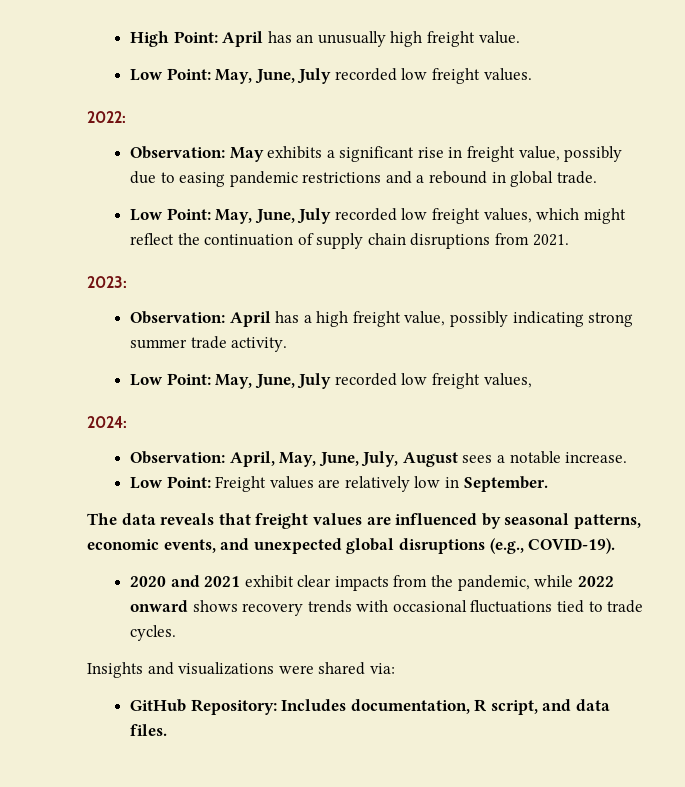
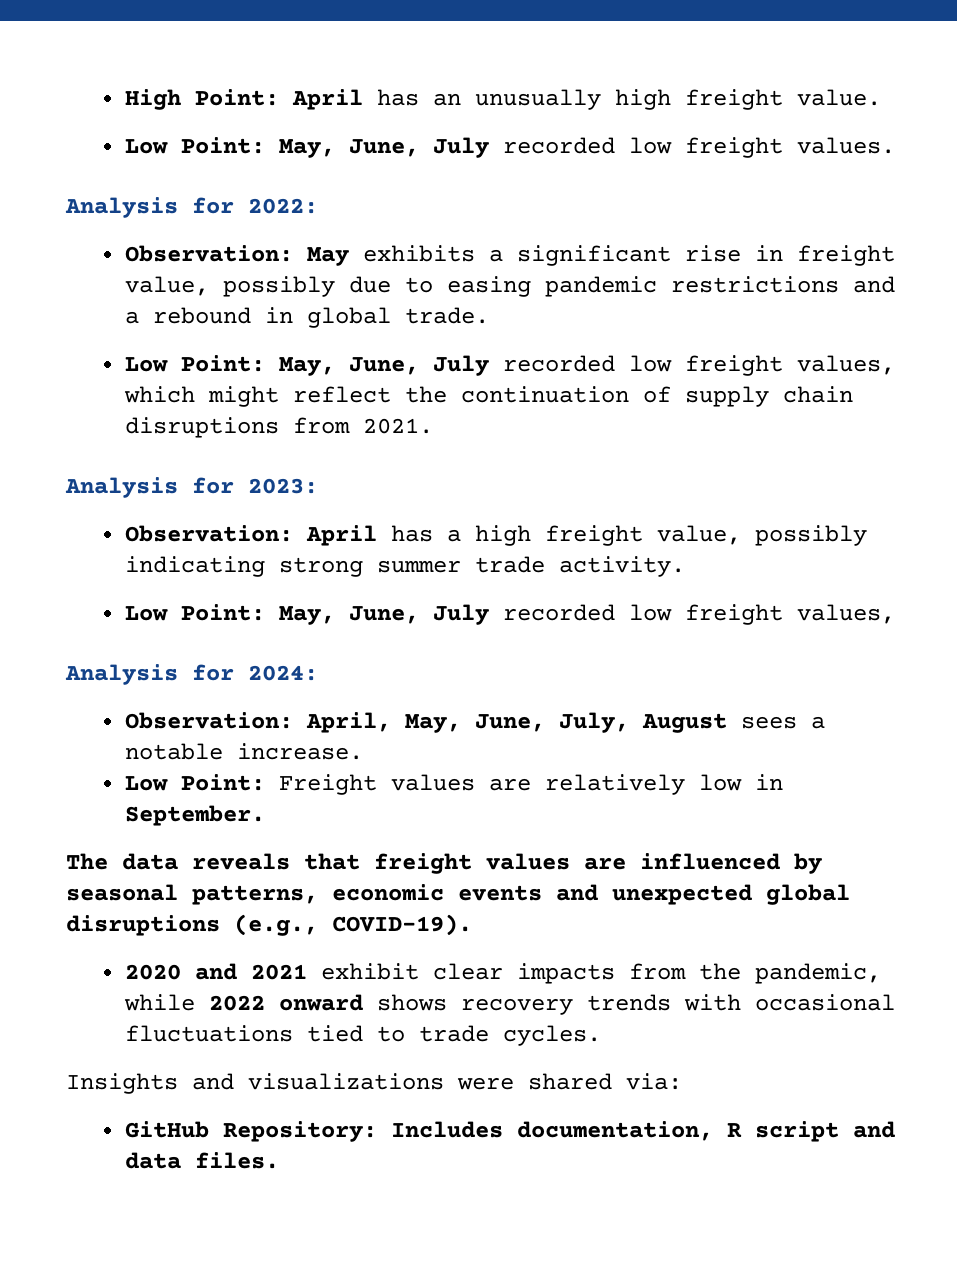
- 2022:
+ Analysis for 2022:
- 2023:
+ Analysis for 2023:
- 2024:
+ Analysis for 2024:
- The data reveals that freight values are influenced by seasonal patterns, economic events, and unexpected global disruptions (e.g., COVID-19).
+ The data reveals that freight values are influenced by seasonal patterns, economic events and unexpected global disruptions (e.g., COVID-19).
- GitHub Repository: Includes documentation, R script, and data files.
+ GitHub Repository: Includes documentation, R script and data files.

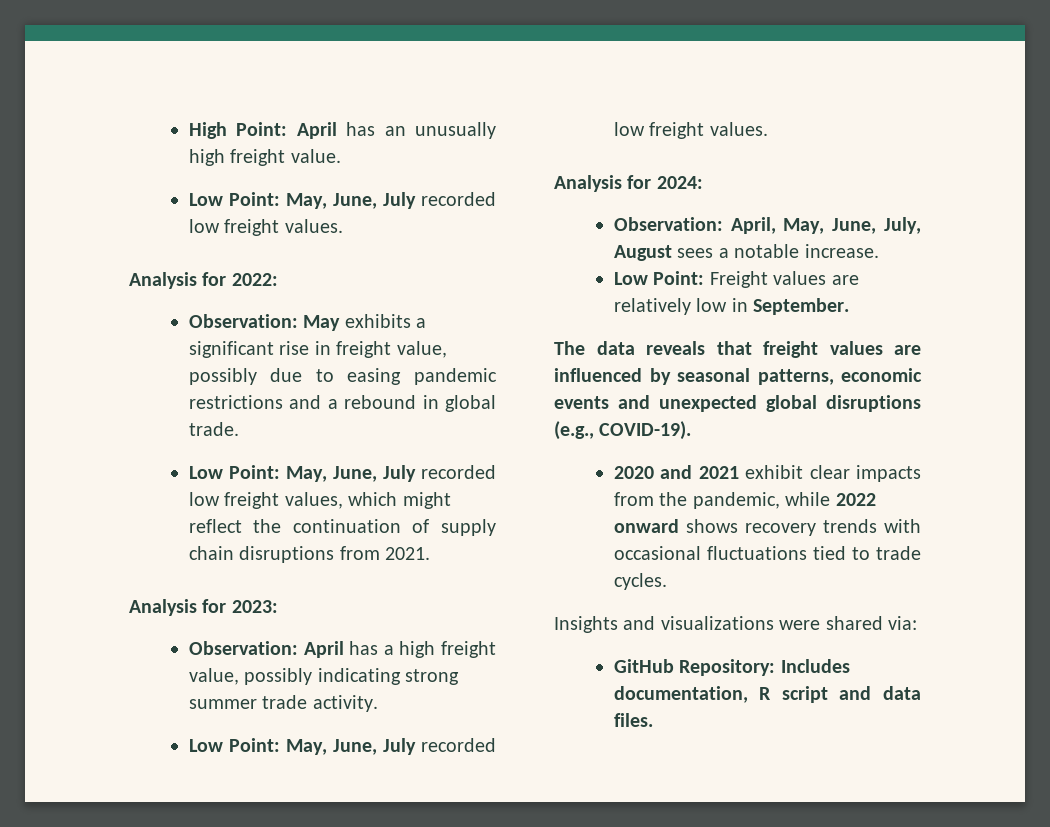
  Observation: April has a high freight value, possibly indicating strong summer trade activity.
- Low Point: May, June, July recorded low freight values,
+ Low Point: May, June, July recorded low freight values.

